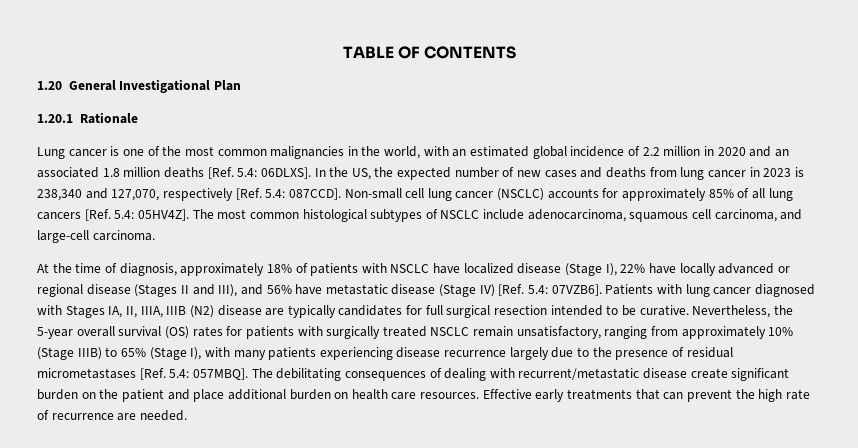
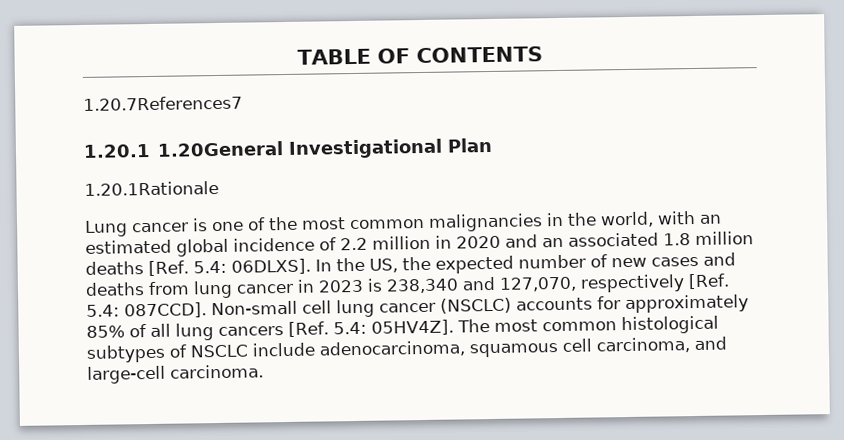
- 1.20 General Investigational Plan
+ 1.20.7References7
+ 1.20.1 1.20General Investigational Plan
- 1.20.1 Rationale
+ 1.20.1Rationale
- At the time of diagnosis, approximately 18% of patients with NSCLC have localized disease (Stage I), 22% have locally advanced or regional disease (Stages II and III), and 56% have metastatic disease (Stage IV) [Ref. 5.4: 07VZB6]. Patients with lung cancer diagnosed with Stages IA, II, IIIA, IIIB (N2) disease are typically candidates for full surgical resection intended to be curative. Nevertheless, the 5-year overall survival (OS) rates for patients with surgically treated NSCLC remain unsatisfactory, ranging from approximately 10% (Stage IIIB) to 65% (Stage I), with many patients experiencing disease recurrence largely due to the presence of residual micrometastases [Ref. 5.4: 057MBQ]. The debilitating consequences of dealing with recurrent/metastatic disease create significant burden on the patient and place additional burden on health care resources. Effective early treatments that can prevent the high rate of recurrence are needed.

